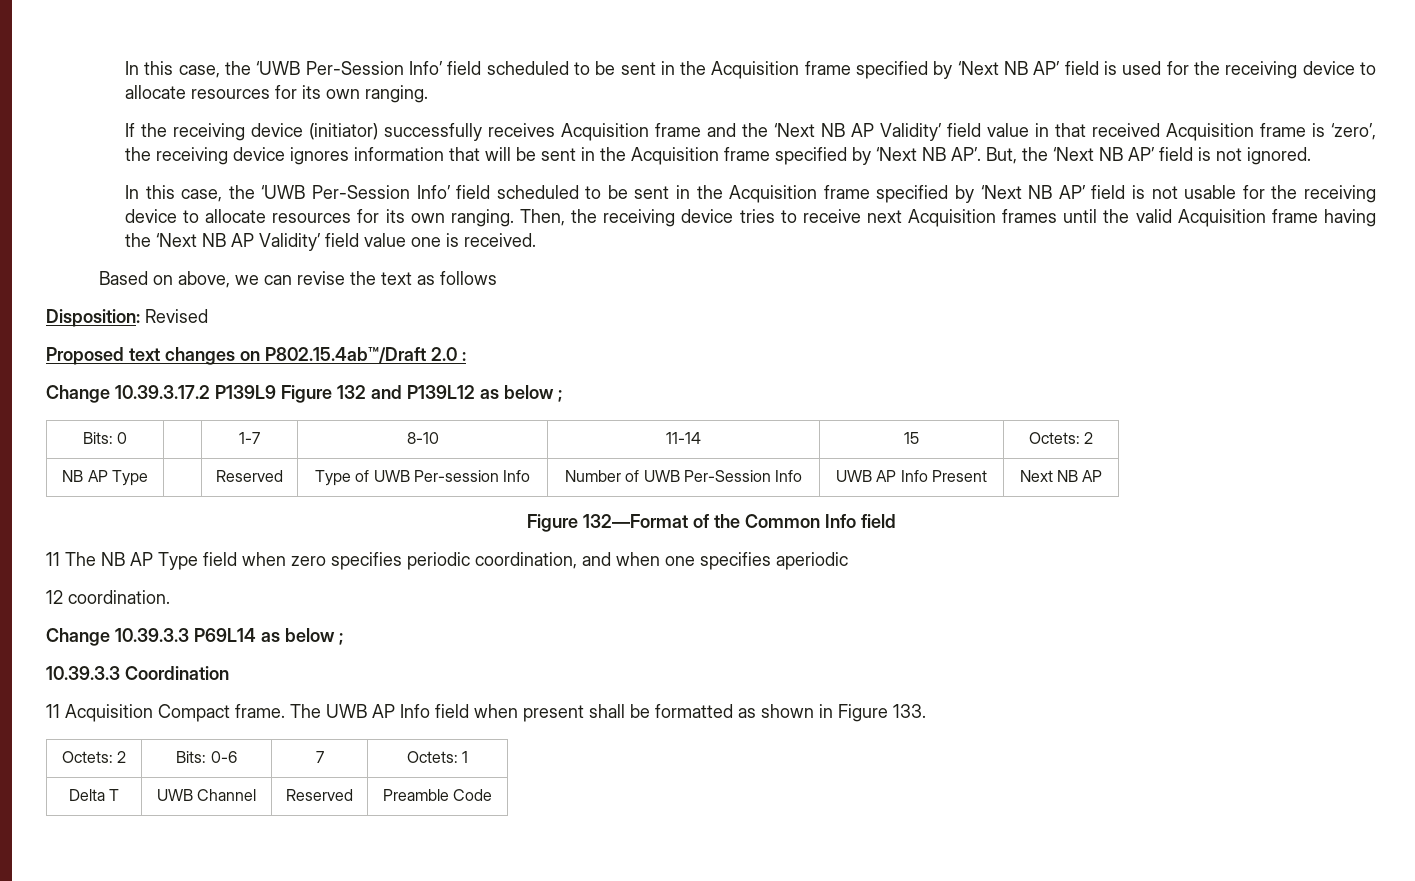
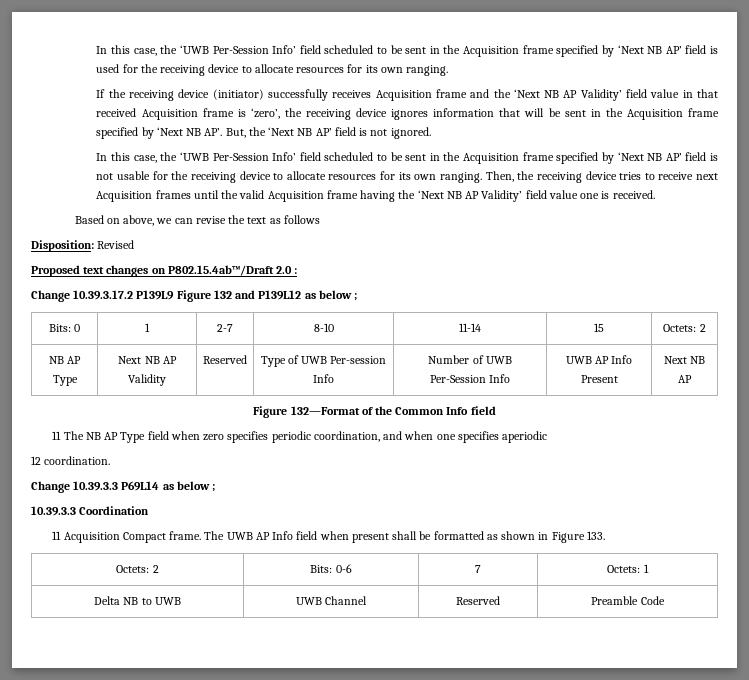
- Bits: 0 | | 1-7 | 8-10 | 11-14 | 15 | Octets: 2
+ Bits: 0 | 1 | 2-7 | 8-10 | 11-14 | 15 | Octets: 2
- NB AP Type | | Reserved | Type of UWB Per-session Info | Number of UWB Per-Session Info | UWB AP Info Present | Next NB AP
+ NB AP Type | Next NB AP Validity | Reserved | Type of UWB Per-session Info | Number of UWB Per-Session Info | UWB AP Info Present | Next NB AP
- Delta T | UWB Channel | Reserved | Preamble Code
+ Delta NB to UWB | UWB Channel | Reserved | Preamble Code

